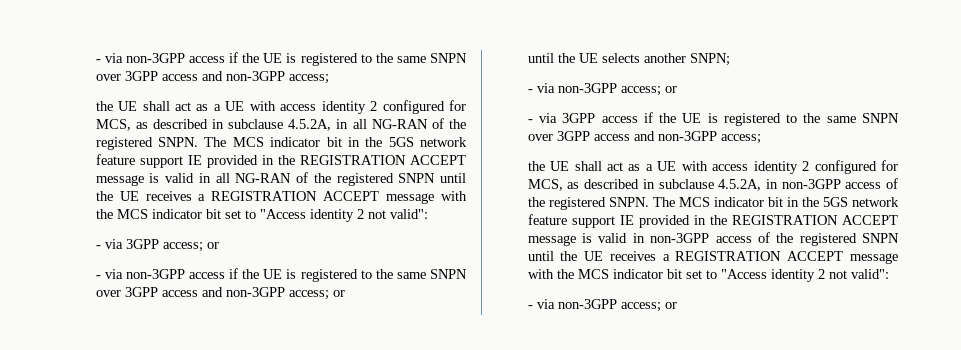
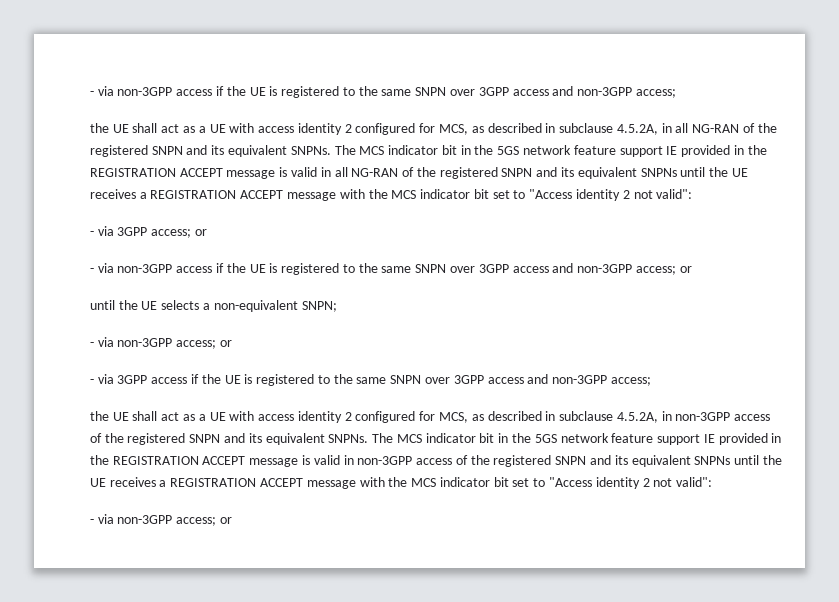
- the UE shall act as a UE with access identity 2 configured for MCS, as described in subclause 4.5.2A, in all NG-RAN of the registered SNPN.
+ the UE shall act as a UE with access identity 2 configured for MCS, as described in subclause 4.5.2A, in all NG-RAN of the registered SNPN and its equivalent SNPNs.
- The MCS indicator bit in the 5GS network feature support IE provided in the REGISTRATION ACCEPT message is valid in all NG-RAN of the registered SNPN until the UE receives a REGISTRATION ACCEPT message with the MCS indicator bit set to "Access identity 2 not valid":
+ The MCS indicator bit in the 5GS network feature support IE provided in the REGISTRATION ACCEPT message is valid in all NG-RAN of the registered SNPN and its equivalent SNPNs until the UE receives a REGISTRATION ACCEPT message with the MCS indicator bit set to "Access identity 2 not valid":
- until the UE selects another SNPN;
+ until the UE selects a non-equivalent SNPN;
- the UE shall act as a UE with access identity 2 configured for MCS, as described in subclause 4.5.2A, in non-3GPP access of the registered SNPN.
+ the UE shall act as a UE with access identity 2 configured for MCS, as described in subclause 4.5.2A, in non-3GPP access of the registered SNPN and its equivalent SNPNs.
- The MCS indicator bit in the 5GS network feature support IE provided in the REGISTRATION ACCEPT message is valid in non-3GPP access of the registered SNPN until the UE receives a REGISTRATION ACCEPT message with the MCS indicator bit set to "Access identity 2 not valid":
+ The MCS indicator bit in the 5GS network feature support IE provided in the REGISTRATION ACCEPT message is valid in non-3GPP access of the registered SNPN and its equivalent SNPNs until the UE receives a REGISTRATION ACCEPT message with the MCS indicator bit set to "Access identity 2 not valid":

